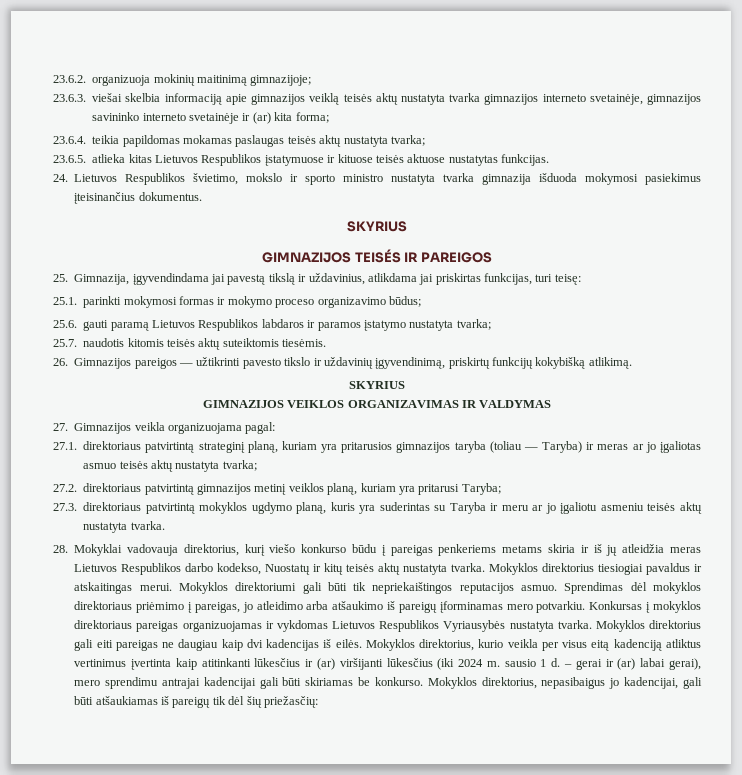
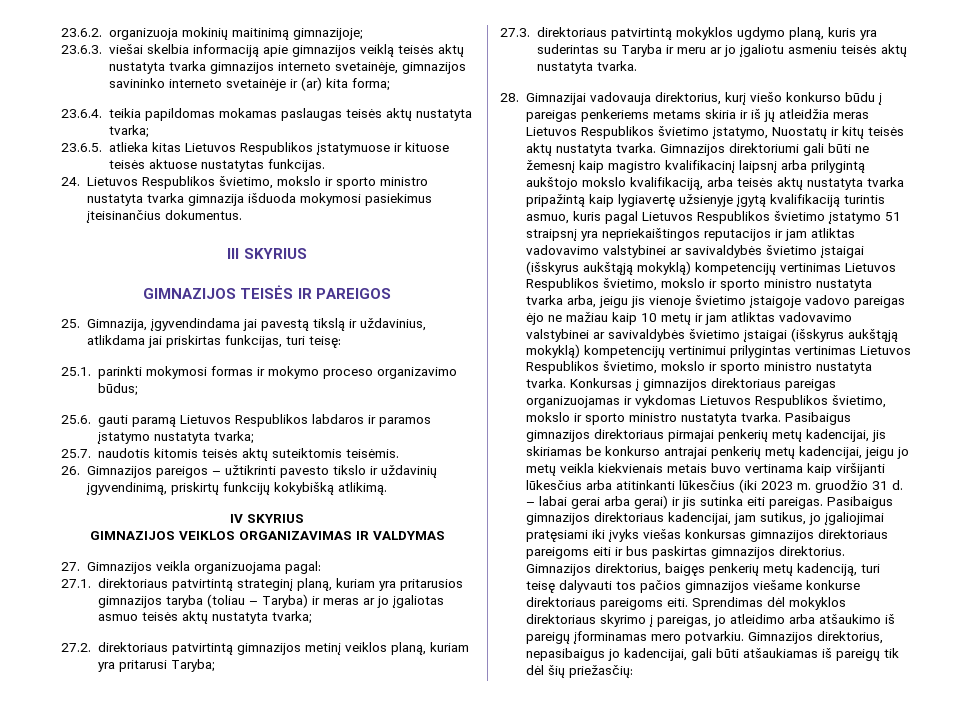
  24. Lietuvos Respublikos švietimo, mokslo ir sporto ministro nustatyta tvarka gimnazija išduoda mokymosi pasiekimus įteisinančius dokumentus.
- SKYRIUS
- GIMNAZIJOS TEISÉS IR PAREIGOS
+ III SKYRIUS
+ GIMNAZIJOS TEISĖS IR PAREIGOS
- 25.7. naudotis kitomis teisės aktų suteiktomis tiesėmis.
+ 25.7. naudotis kitomis teisės aktų suteiktomis teisėmis.
- 26. Gimnazijos pareigos — užtikrinti pavesto tikslo ir uždavinių įgyvendinimą, priskirtų funkcijų kokybišką atlikimą.
- SKYRIUS
+ 26. Gimnazijos pareigos – užtikrinti pavesto tikslo ir uždavinių įgyvendinimą, priskirtų funkcijų kokybišką atlikimą.
+ IV SKYRIUS
- 27.1. direktoriaus patvirtintą strateginį planą, kuriam yra pritarusios gimnazijos taryba (toliau — Taryba) ir meras ar jo įgaliotas asmuo teisės aktų nustatyta tvarka;
+ 27.1. direktoriaus patvirtintą strateginį planą, kuriam yra pritarusios gimnazijos taryba (toliau – Taryba) ir meras ar jo įgaliotas asmuo teisės aktų nustatyta tvarka;
- 28. Mokyklai vadovauja direktorius, kurį viešo konkurso būdu į pareigas penkeriems metams skiria ir iš jų atleidžia meras Lietuvos Respublikos darbo kodekso, Nuostatų ir kitų teisės aktų nustatyta tvarka.
+ 28. Gimnazijai vadovauja direktorius, kurį viešo konkurso būdu į pareigas penkeriems metams skiria ir iš jų atleidžia meras Lietuvos Respublikos švietimo įstatymo, Nuostatų ir kitų teisės aktų nustatyta tvarka.
- Mokyklos direktorius tiesiogiai pavaldus ir atskaitingas merui. Mokyklos direktoriumi gali būti tik nepriekaištingos reputacijos asmuo.
+ Gimnazijos direktoriumi gali būti ne žemesnį kaip magistro kvalifikacinį laipsnį arba prilygintą aukštojo mokslo kvalifikaciją, arba teisės aktų nustatyta tvarka pripažintą kaip lygiavertę užsienyje įgytą kvalifikaciją turintis asmuo, kuris pagal Lietuvos Respublikos švietimo įstatymo 51 straipsnį yra nepriekaištingos reputacijos ir jam atliktas vadovavimo valstybinei ar savivaldybės švietimo įstaigai (išskyrus aukštąją mokyklą) kompetencijų vertinimas Lietuvos Respublikos švietimo, mokslo ir sporto ministro nustatyta tvarka arba, jeigu jis vienoje švietimo įstaigoje vadovo pareigas ėjo ne mažiau kaip 10 metų ir jam atliktas vadovavimo valstybinei ar savivaldybės švietimo įstaigai (išskyrus aukštąją mokyklą) kompetencijų vertinimui prilygintas vertinimas Lietuvos Respublikos švietimo, mokslo ir sporto ministro nustatyta tvarka. Konkursas į gimnazijos direktoriaus pareigas organizuojamas ir vykdomas Lietuvos Respublikos švietimo, mokslo ir sporto ministro nustatyta tvarka. Pasibaigus gimnazijos direktoriaus pirmajai penkerių metų kadencijai, jis skiriamas be konkurso antrajai penkerių metų kadencijai, jeigu jo metų veikla kiekvienais metais buvo vertinama kaip viršijanti lūkesčius arba atitinkanti lūkesčius (iki 2023 m. gruodžio 31 d. – labai gerai arba gerai) ir jis sutinka eiti pareigas. Pasibaigus gimnazijos direktoriaus kadencijai, jam sutikus, jo įgaliojimai pratęsiami iki įvyks viešas konkursas gimnazijos direktoriaus pareigoms eiti ir bus paskirtas gimnazijos direktorius. Gimnazijos direktorius, baigęs penkerių metų kadenciją, turi teisę dalyvauti tos pačios gimnazijos viešame konkurse direktoriaus pareigoms eiti.
- Sprendimas dėl mokyklos direktoriaus priėmimo į pareigas, jo atleidimo arba atšaukimo iš pareigų įforminamas mero potvarkiu.
+ Sprendimas dėl mokyklos direktoriaus skyrimo į pareigas, jo atleidimo arba atšaukimo iš pareigų įforminamas mero potvarkiu.
- Konkursas į mokyklos direktoriaus pareigas organizuojamas ir vykdomas Lietuvos Respublikos Vyriausybės nustatyta tvarka. Mokyklos direktorius gali eiti pareigas ne daugiau kaip dvi kadencijas iš eilės. Mokyklos direktorius, kurio veikla per visus eitą kadenciją atliktus vertinimus įvertinta kaip atitinkanti lūkesčius ir (ar) viršijanti lūkesčius (iki 2024 m. sausio 1 d. – gerai ir (ar) labai gerai), mero sprendimu antrajai kadencijai gali būti skiriamas be konkurso. Mokyklos direktorius, nepasibaigus jo kadencijai, gali būti atšaukiamas iš pareigų tik dėl šių priežasčių:
+ Gimnazijos direktorius, nepasibaigus jo kadencijai, gali būti atšaukiamas iš pareigų tik dėl šių priežasčių:

